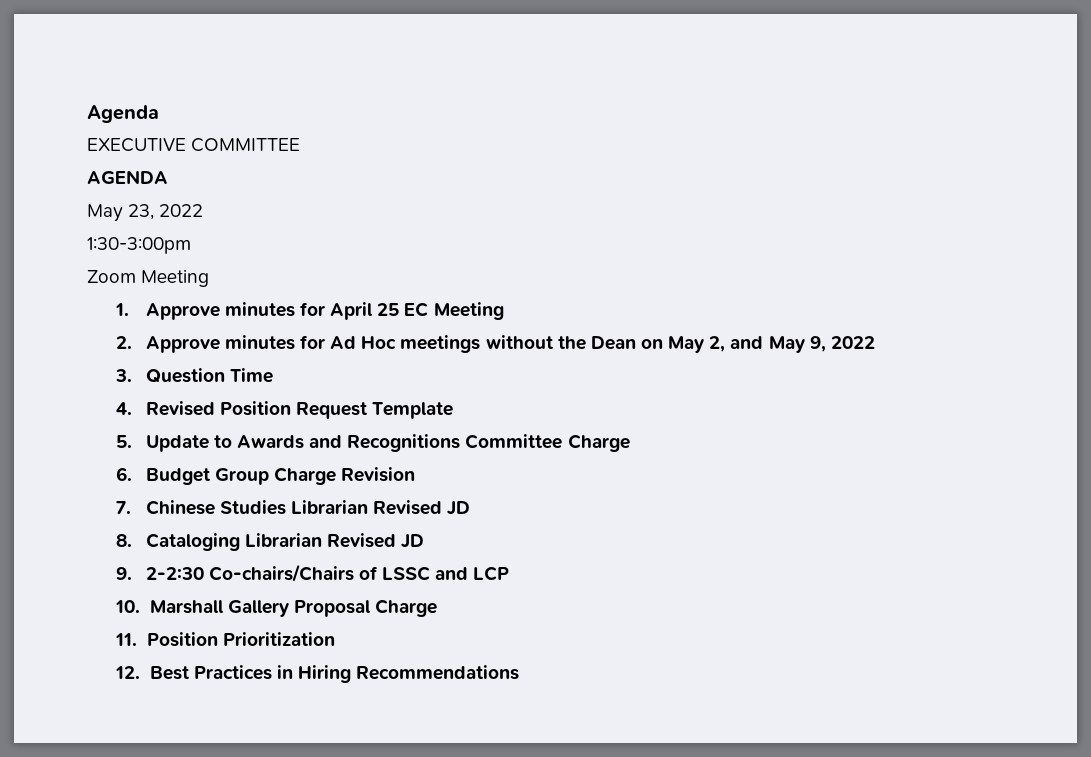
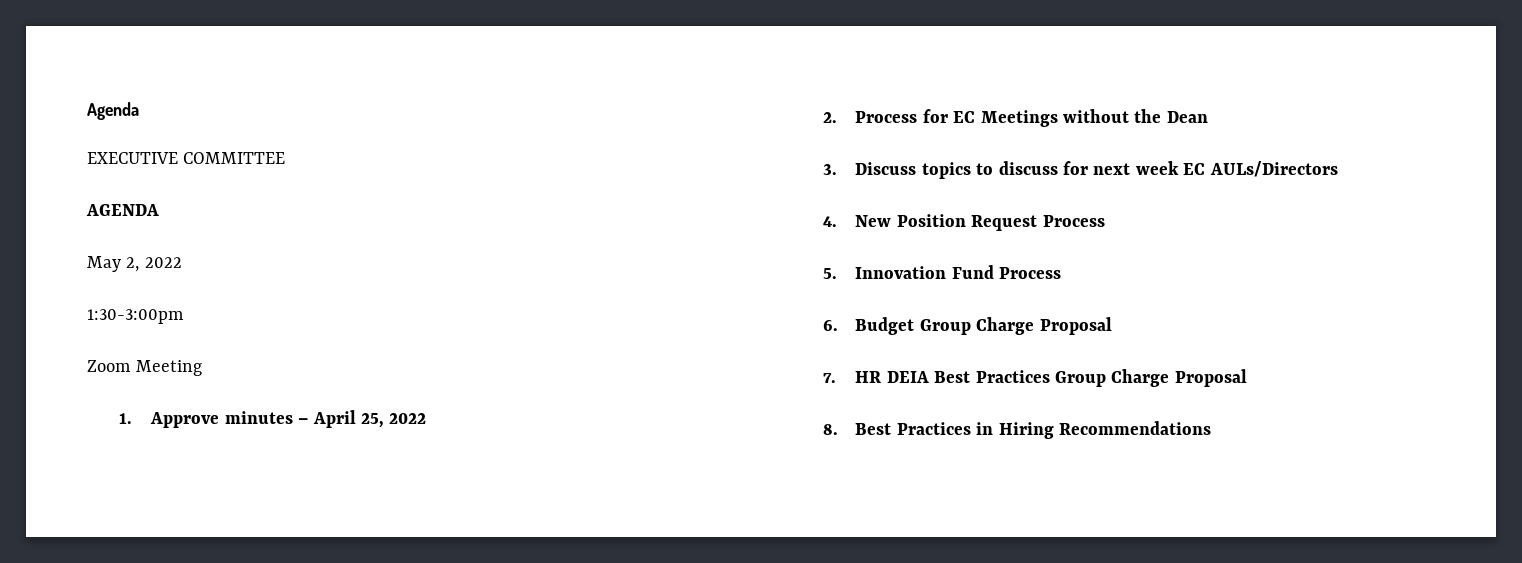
- May 23, 2022
+ May 2, 2022
- 1. Approve minutes for April 25 EC Meeting
- 2. Approve minutes for Ad Hoc meetings without the Dean on May 2, and May 9, 2022
- 3. Question Time
+ 1. Approve minutes – April 25, 2022
+ 2. Process for EC Meetings without the Dean
+ 3. Discuss topics to discuss for next week EC AULs/Directors
- 4. Revised Position Request Template
+ 4. New Position Request Process
- 5. Update to Awards and Recognitions Committee Charge
+ 5. Innovation Fund Process
- 6. Budget Group Charge Revision
+ 6. Budget Group Charge Proposal
- 7. Chinese Studies Librarian Revised JD
- 8. Cataloging Librarian Revised JD
- 9. 2-2:30 Co-chairs/Chairs of LSSC and LCP
- 10. Marshall Gallery Proposal Charge
- 11. Position Prioritization
- 12. Best Practices in Hiring Recommendations
+ 7. HR DEIA Best Practices Group Charge Proposal
+ 8. Best Practices in Hiring Recommendations

